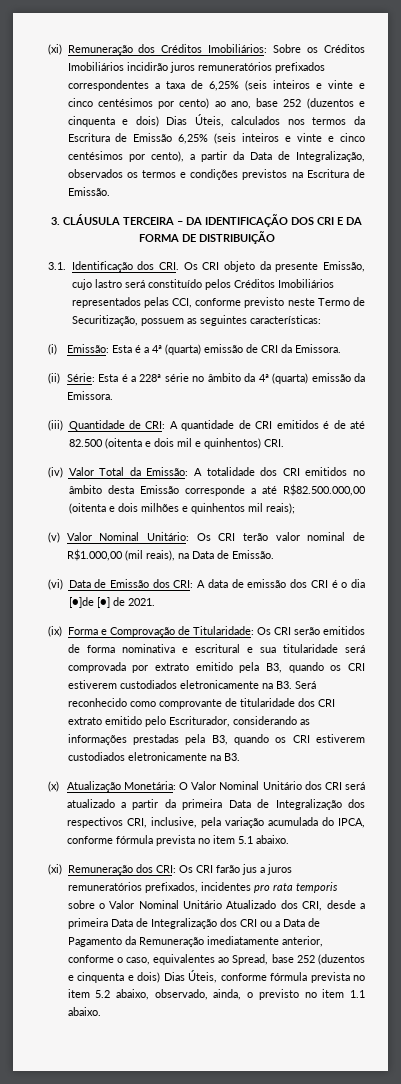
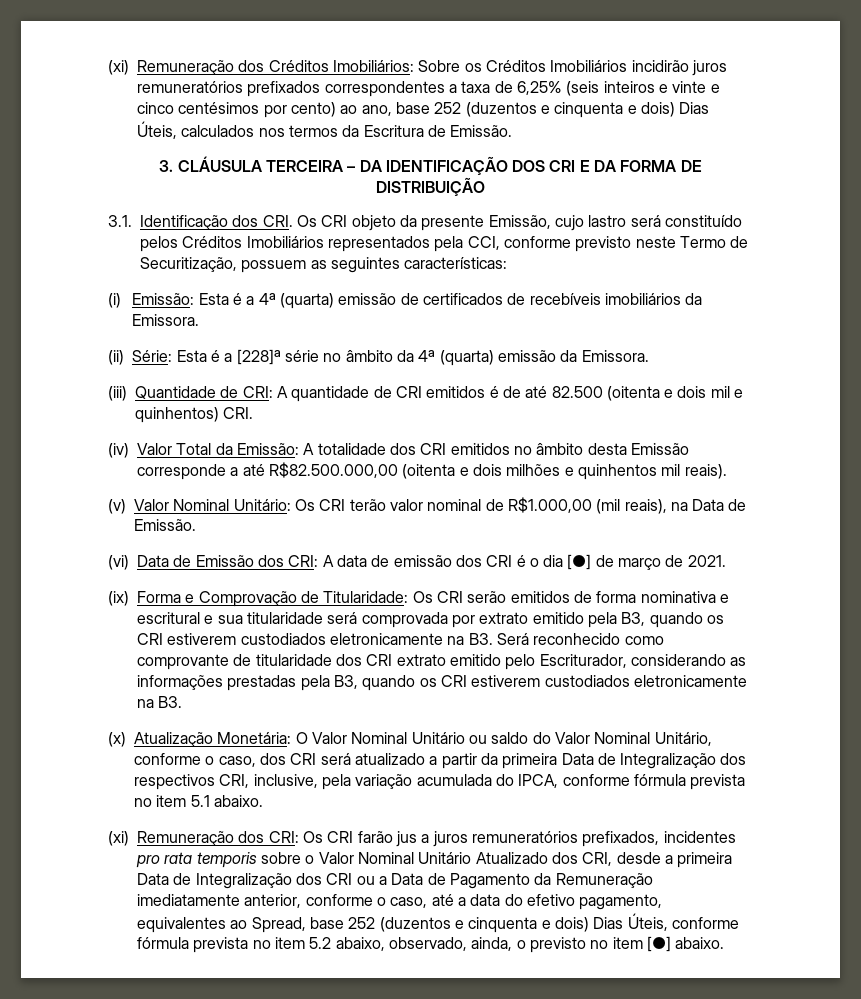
- (xi) Remuneração dos Créditos Imobiliários: Sobre os Créditos Imobiliários incidirão juros remuneratórios prefixados correspondentes a taxa de 6,25% (seis inteiros e vinte e cinco centésimos por cento) ao ano, base 252 (duzentos e cinquenta e dois) Dias Úteis, calculados nos termos da Escritura de Emissão 6,25% (seis inteiros e vinte e cinco centésimos por cento), a partir da Data de Integralização, observados os termos e condições previstos na Escritura de Emissão.
+ (xi) Remuneração dos Créditos Imobiliários: Sobre os Créditos Imobiliários incidirão juros remuneratórios prefixados correspondentes a taxa de 6,25% (seis inteiros e vinte e cinco centésimos por cento) ao ano, base 252 (duzentos e cinquenta e dois) Dias Úteis, calculados nos termos da Escritura de Emissão.
- 3.1. Identificação dos CRI. Os CRI objeto da presente Emissão, cujo lastro será constituído pelos Créditos Imobiliários representados pelas CCI, conforme previsto neste Termo de Securitização, possuem as seguintes características:
+ 3.1. Identificação dos CRI. Os CRI objeto da presente Emissão, cujo lastro será constituído pelos Créditos Imobiliários representados pela CCI, conforme previsto neste Termo de Securitização, possuem as seguintes características:
- (i) Emissão: Esta é a 4ª (quarta) emissão de CRI da Emissora.
+ (i) Emissão: Esta é a 4ª (quarta) emissão de certificados de recebíveis imobiliários da Emissora.
- (ii) Série: Esta é a 228ª série no âmbito da 4ª (quarta) emissão da Emissora.
+ (ii) Série: Esta é a [228]ª série no âmbito da 4ª (quarta) emissão da Emissora.
- (iv) Valor Total da Emissão: A totalidade dos CRI emitidos no âmbito desta Emissão corresponde a até R$82.500.000,00 (oitenta e dois milhões e quinhentos mil reais);
+ (iv) Valor Total da Emissão: A totalidade dos CRI emitidos no âmbito desta Emissão corresponde a até R$82.500.000,00 (oitenta e dois milhões e quinhentos mil reais).
- (vi) Data de Emissão dos CRI: A data de emissão dos CRI é o dia [●]de [●] de 2021.
+ (vi) Data de Emissão dos CRI: A data de emissão dos CRI é o dia [●] de março de 2021.
- (x) Atualização Monetária: O Valor Nominal Unitário dos CRI será atualizado a partir da primeira Data de Integralização dos respectivos CRI, inclusive, pela variação acumulada do IPCA, conforme fórmula prevista no item 5.1 abaixo.
+ (x) Atualização Monetária: O Valor Nominal Unitário ou saldo do Valor Nominal Unitário, conforme o caso, dos CRI será atualizado a partir da primeira Data de Integralização dos respectivos CRI, inclusive, pela variação acumulada do IPCA, conforme fórmula prevista no item 5.1 abaixo.
- Os CRI farão jus a juros remuneratórios prefixados, incidentes pro rata temporis sobre o Valor Nominal Unitário Atualizado dos CRI, desde a primeira Data de Integralização dos CRI ou a Data de Pagamento da Remuneração imediatamente anterior, conforme o caso, equivalentes ao Spread, base 252 (duzentos e cinquenta e dois) Dias Úteis, conforme fórmula prevista no item 5.2 abaixo, observado, ainda, o previsto no item 1.1 abaixo.
+ Os CRI farão jus a juros remuneratórios prefixados, incidentes pro rata temporis sobre o Valor Nominal Unitário Atualizado dos CRI, desde a primeira Data de Integralização dos CRI ou a Data de Pagamento da Remuneração imediatamente anterior, conforme o caso, até a data do efetivo pagamento, equivalentes ao Spread, base 252 (duzentos e cinquenta e dois) Dias Úteis, conforme fórmula prevista no item 5.2 abaixo, observado, ainda, o previsto no item [●] abaixo.

